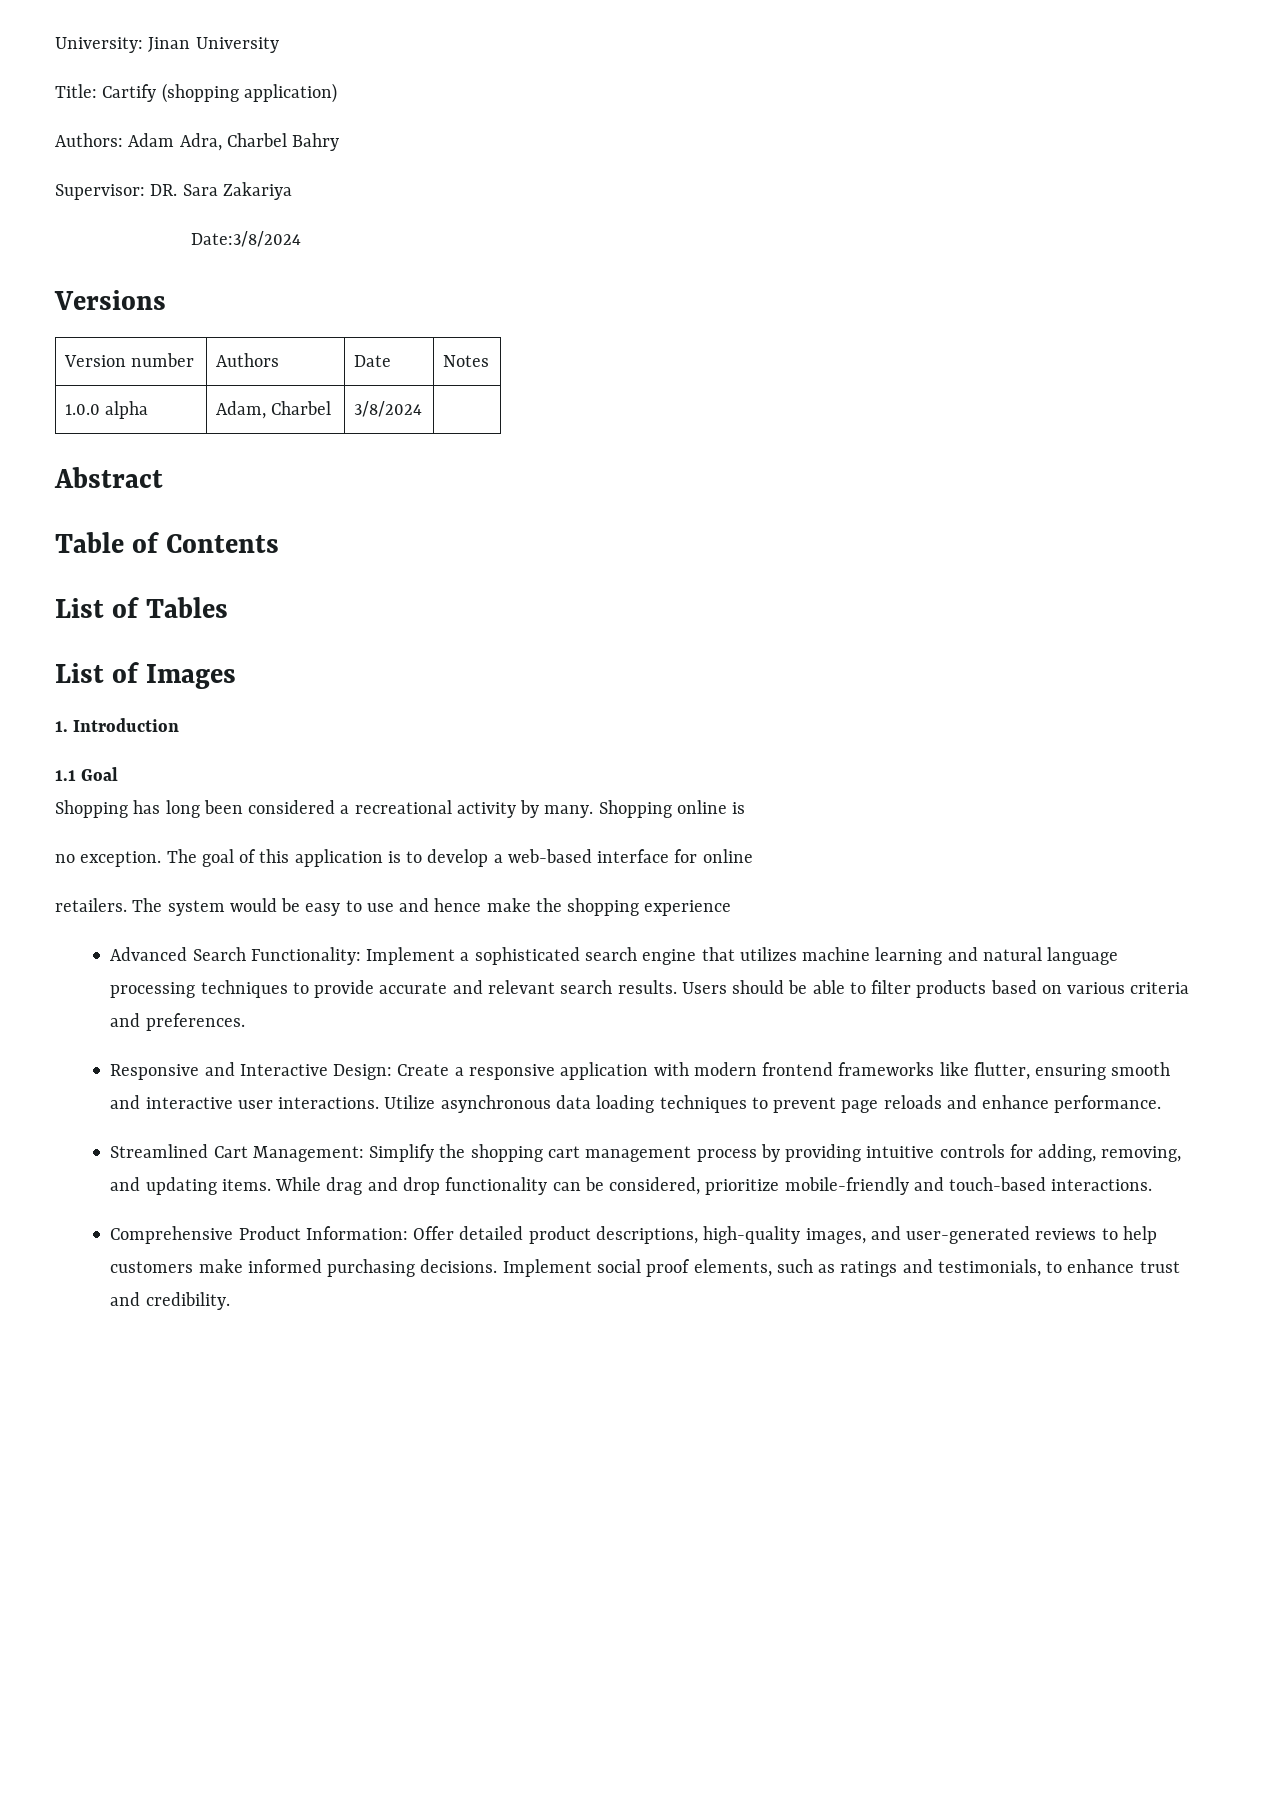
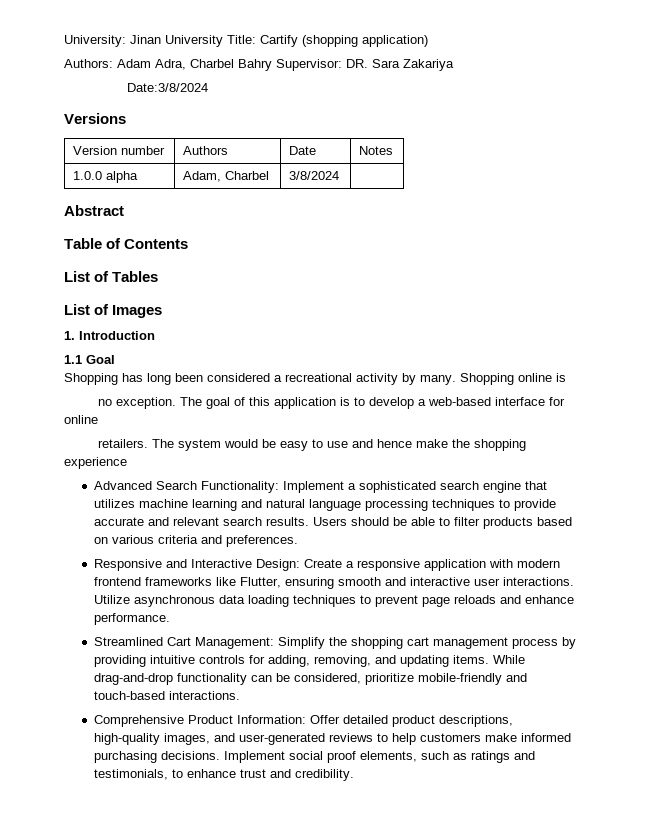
- University: Jinan University
- Title: Cartify (shopping application)
+ University: Jinan University Title: Cartify (shopping application)
- Authors: Adam Adra, Charbel Bahry
- Supervisor: DR. Sara Zakariya
+ Authors: Adam Adra, Charbel Bahry Supervisor: DR. Sara Zakariya
- Responsive and Interactive Design: Create a responsive application with modern frontend frameworks like flutter, ensuring smooth and interactive user interactions.
+ Responsive and Interactive Design: Create a responsive application with modern frontend frameworks like Flutter, ensuring smooth and interactive user interactions.
- While drag and drop functionality can be considered, prioritize mobile-friendly and touch-based interactions.
+ While drag-and-drop functionality can be considered, prioritize mobile-friendly and touch-based interactions.

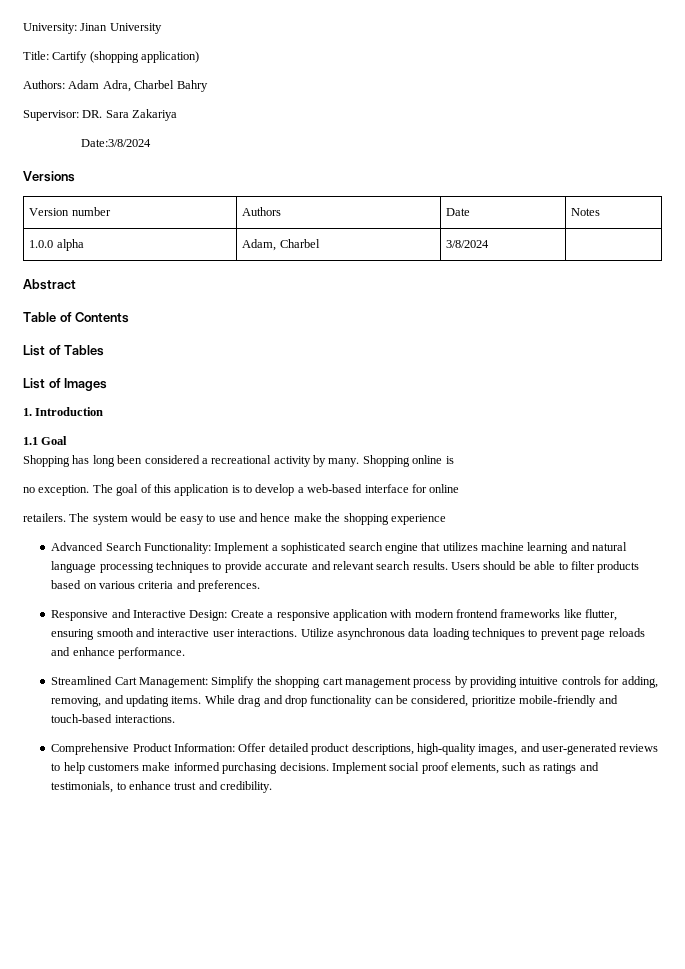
- University: Jinan University Title: Cartify (shopping application)
+ University: Jinan University
+ Title: Cartify (shopping application)
- Authors: Adam Adra, Charbel Bahry Supervisor: DR. Sara Zakariya
+ Authors: Adam Adra, Charbel Bahry
+ Supervisor: DR. Sara Zakariya
- Responsive and Interactive Design: Create a responsive application with modern frontend frameworks like Flutter, ensuring smooth and interactive user interactions.
+ Responsive and Interactive Design: Create a responsive application with modern frontend frameworks like flutter, ensuring smooth and interactive user interactions.
- While drag-and-drop functionality can be considered, prioritize mobile-friendly and touch-based interactions.
+ While drag and drop functionality can be considered, prioritize mobile-friendly and touch-based interactions.

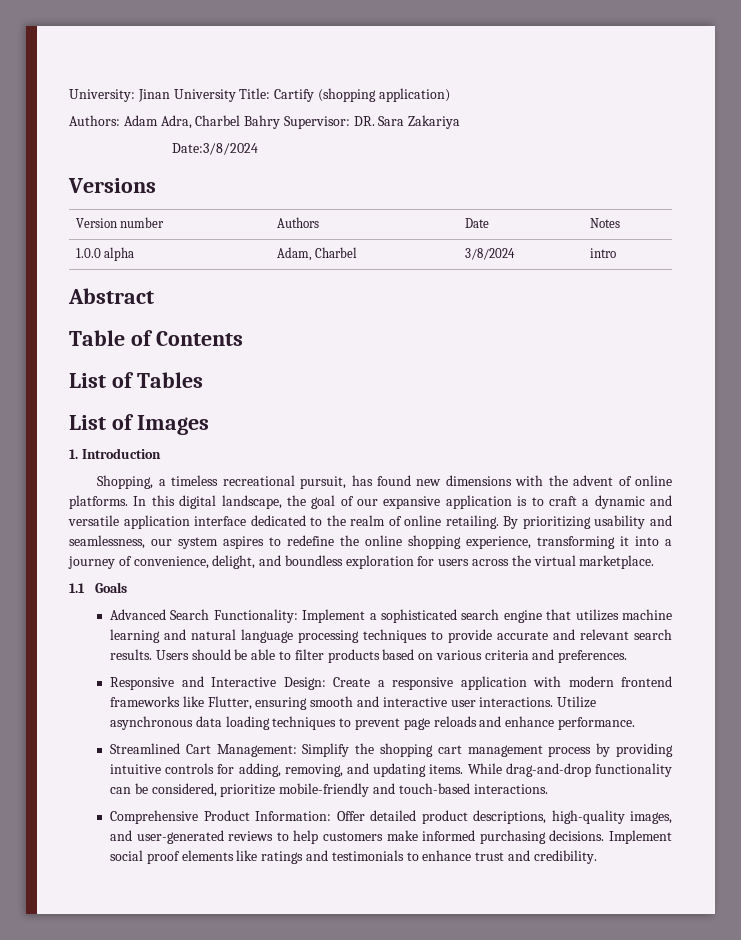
- University: Jinan University
- Title: Cartify (shopping application)
+ University: Jinan University Title: Cartify (shopping application)
- Authors: Adam Adra, Charbel Bahry
- Supervisor: DR. Sara Zakariya
+ Authors: Adam Adra, Charbel Bahry Supervisor: DR. Sara Zakariya
- 1.0.0 alpha | Adam, Charbel | 3/8/2024 |
+ 1.0.0 alpha | Adam, Charbel | 3/8/2024 | intro
- 1.1 Goal
- Shopping has long been considered a recreational activity by many. Shopping online is
- no exception. The goal of this application is to develop a web-based interface for online
- retailers. The system would be easy to use and hence make the shopping experience
+ Shopping, a timeless recreational pursuit, has found new dimensions with the advent of online platforms. In this digital landscape, the goal of our expansive application is to craft a dynamic and versatile application interface dedicated to the realm of online retailing. By prioritizing usability and seamlessness, our system aspires to redefine the online shopping experience, transforming it into a journey of convenience, delight, and boundless exploration for users across the virtual marketplace.
+ 1.1 Goals
- Responsive and Interactive Design: Create a responsive application with modern frontend frameworks like flutter, ensuring smooth and interactive user interactions.
+ Responsive and Interactive Design: Create a responsive application with modern frontend frameworks like Flutter, ensuring smooth and interactive user interactions.
- While drag and drop functionality can be considered, prioritize mobile-friendly and touch-based interactions.
+ While drag-and-drop functionality can be considered, prioritize mobile-friendly and touch-based interactions.
- Implement social proof elements, such as ratings and testimonials, to enhance trust and credibility.
+ Implement social proof elements like ratings and testimonials to enhance trust and credibility.

